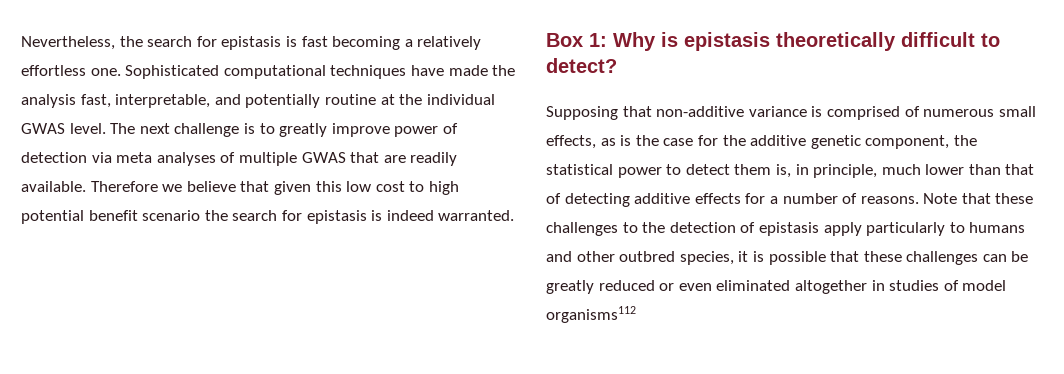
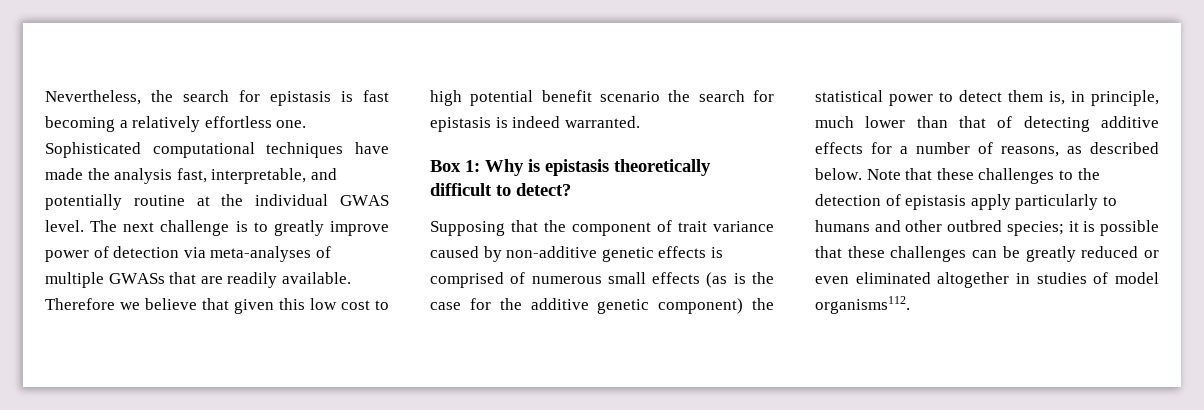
- The next challenge is to greatly improve power of detection via meta analyses of multiple GWAS that are readily available.
+ The next challenge is to greatly improve power of detection via meta-analyses of multiple GWASs that are readily available.
- Supposing that non-additive variance is comprised of numerous small effects, as is the case for the additive genetic component, the statistical power to detect them is, in principle, much lower than that of detecting additive effects for a number of reasons.
+ Supposing that the component of trait variance caused by non-additive genetic effects is comprised of numerous small effects (as is the case for the additive genetic component) the statistical power to detect them is, in principle, much lower than that of detecting additive effects for a number of reasons, as described below.
- Note that these challenges to the detection of epistasis apply particularly to humans and other outbred species, it is possible that these challenges can be greatly reduced or even eliminated altogether in studies of model organisms112
+ Note that these challenges to the detection of epistasis apply particularly to humans and other outbred species; it is possible that these challenges can be greatly reduced or even eliminated altogether in studies of model organisms112.

